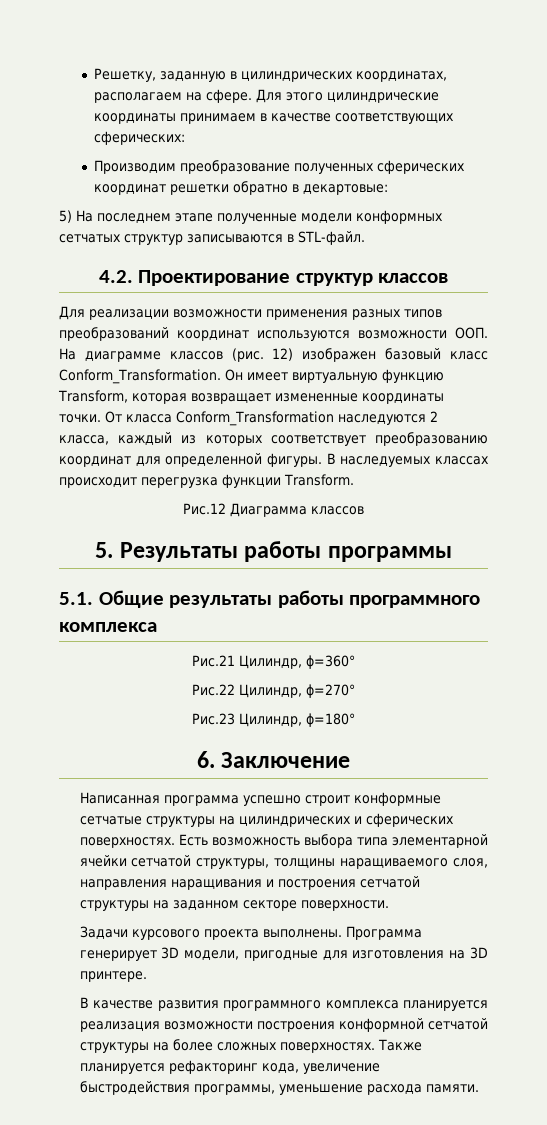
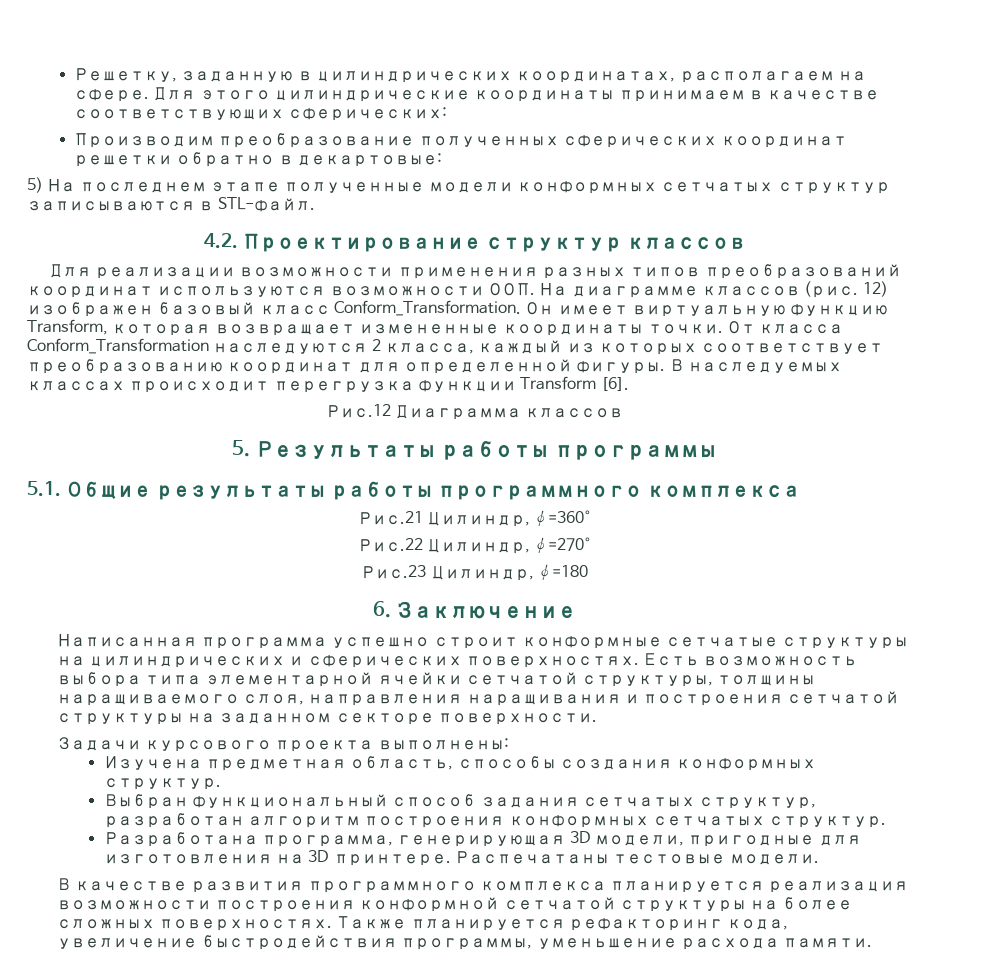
- В наследуемых классах происходит перегрузка функции Transform.
+ В наследуемых классах происходит перегрузка функции Transform [6].
- Рис.23 Цилиндр, ϕ=180°
+ Рис.23 Цилиндр, ϕ=180
- Задачи курсового проекта выполнены. Программа генерирует 3D модели, пригодные для изготовления на 3D принтере.
+ Задачи курсового проекта выполнены:
+ Изучена предметная область, способы создания конформных структур.
+ Выбран функциональный способ задания сетчатых структур, разработан алгоритм построения конформных сетчатых структур.
+ Разработана программа, генерирующая 3D модели, пригодные для изготовления на 3D принтере. Распечатаны тестовые модели.

